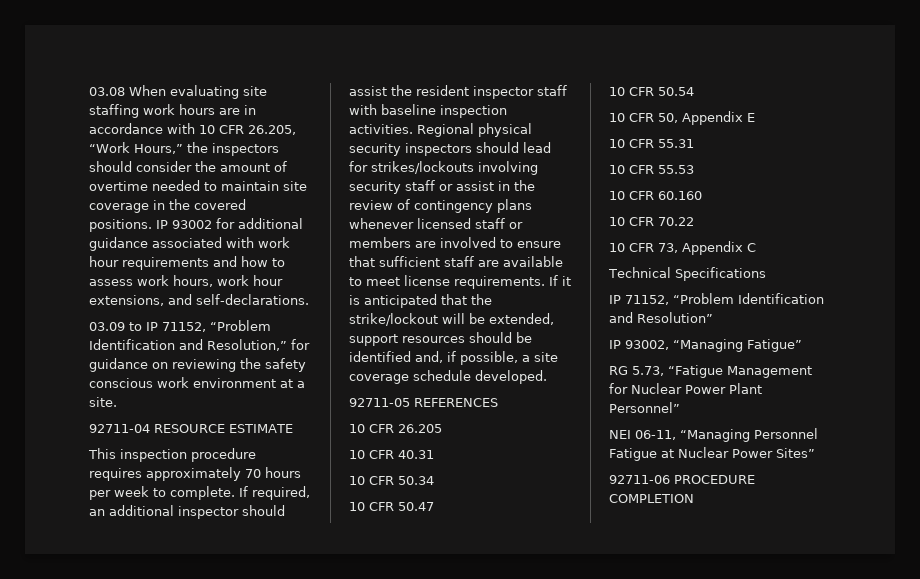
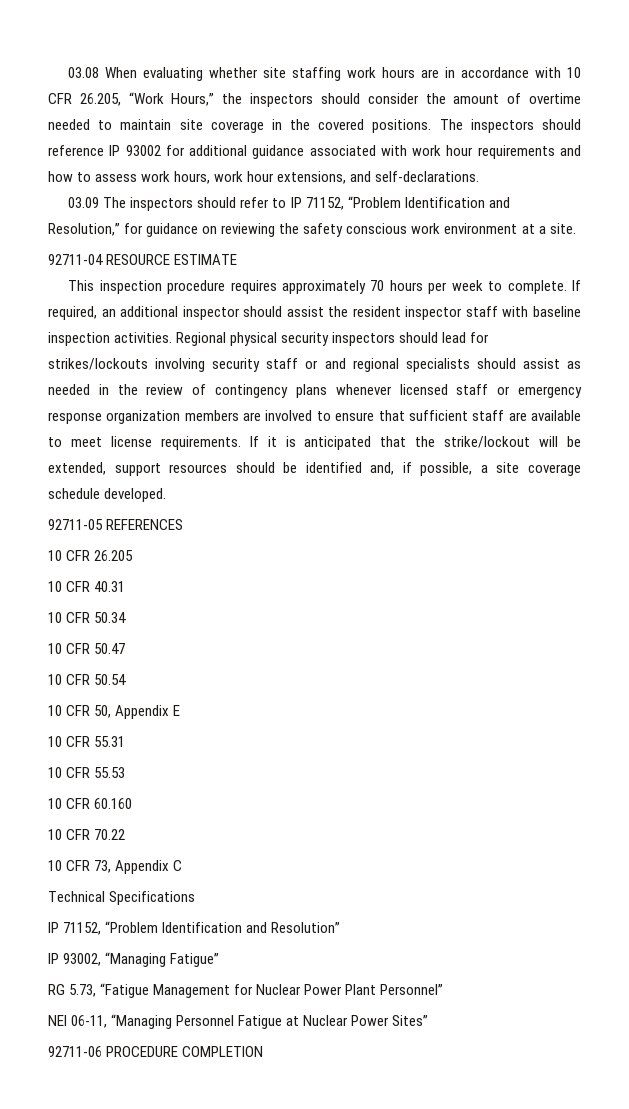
- 03.08 When evaluating site staffing work hours are in accordance with 10 CFR 26.205, “Work Hours,” the inspectors should consider the amount of overtime needed to maintain site coverage in the covered positions.
+ 03.08 When evaluating whether site staffing work hours are in accordance with 10 CFR 26.205, “Work Hours,” the inspectors should consider the amount of overtime needed to maintain site coverage in the covered positions.
- IP 93002 for additional guidance associated with work hour requirements and how to assess work hours, work hour extensions, and self-declarations.
+ The inspectors should reference IP 93002 for additional guidance associated with work hour requirements and how to assess work hours, work hour extensions, and self-declarations.
- 03.09 to IP 71152, “Problem Identification and Resolution,” for guidance on reviewing the safety conscious work environment at a site.
+ 03.09 The inspectors should refer to IP 71152, “Problem Identification and Resolution,” for guidance on reviewing the safety conscious work environment at a site.
- Regional physical security inspectors should lead for strikes/lockouts involving security staff or assist in the review of contingency plans whenever licensed staff or members are involved to ensure that sufficient staff are available to meet license requirements.
+ Regional physical security inspectors should lead for strikes/lockouts involving security staff or and regional specialists should assist as needed in the review of contingency plans whenever licensed staff or emergency response organization members are involved to ensure that sufficient staff are available to meet license requirements.

